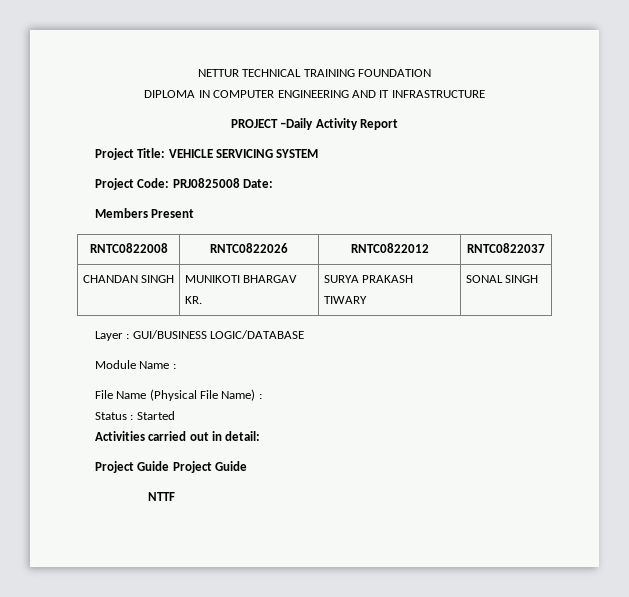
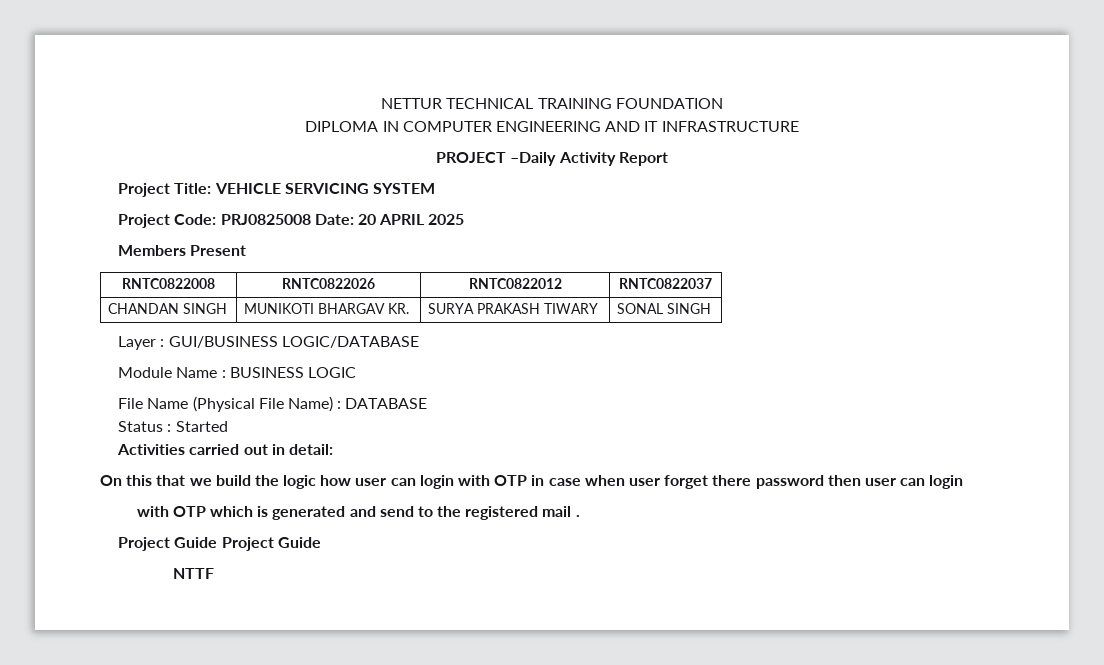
- Project Code: PRJ0825008 Date:
+ Project Code: PRJ0825008 Date: 20 APRIL 2025
- Module Name :
+ Module Name : BUSINESS LOGIC
- File Name (Physical File Name) :
+ File Name (Physical File Name) : DATABASE
+ On this that we build the logic how user can login with OTP in case when user forget there password then user can login
+ with OTP which is generated and send to the registered mail .

